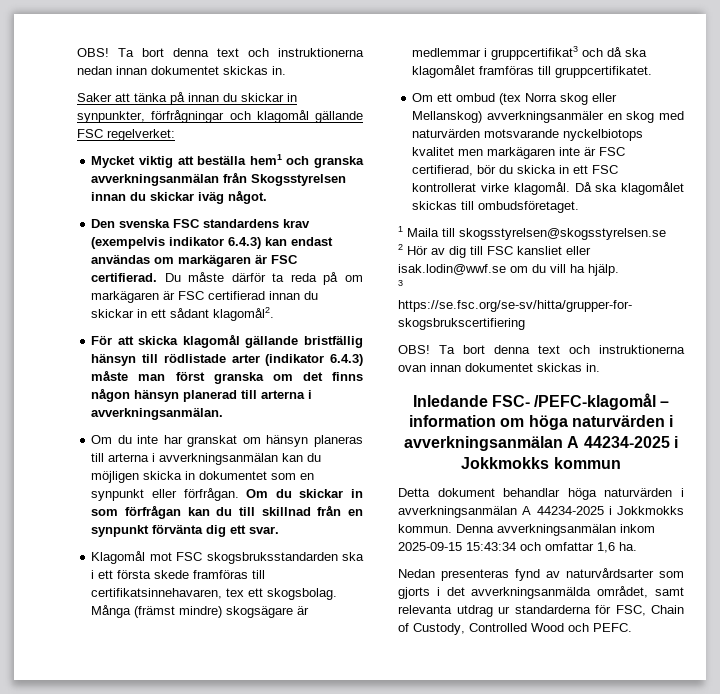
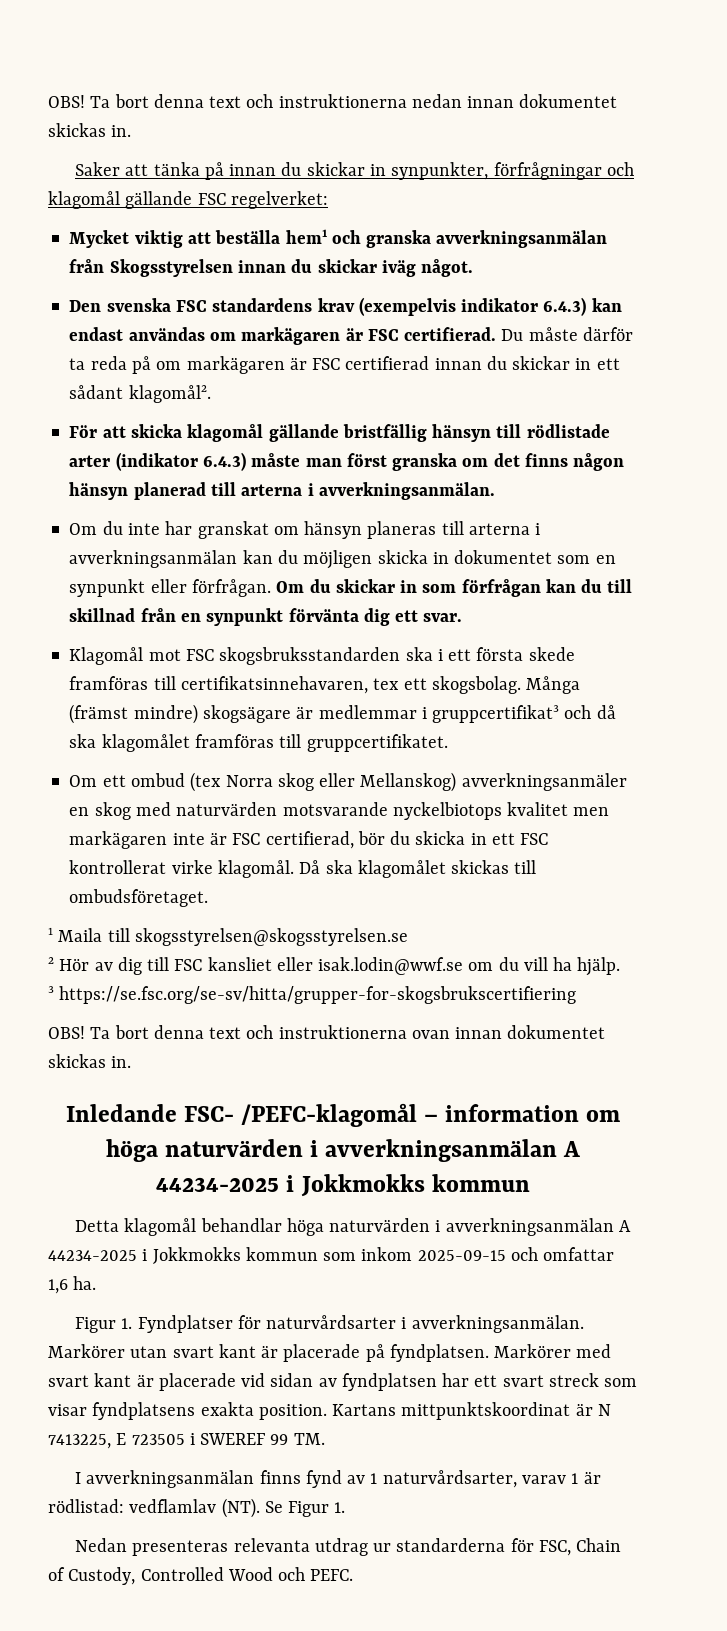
- Detta dokument behandlar höga naturvärden i avverkningsanmälan A 44234-2025 i Jokkmokks kommun. Denna avverkningsanmälan inkom 2025-09-15 15:43:34 och omfattar 1,6 ha.
+ Detta klagomål behandlar höga naturvärden i avverkningsanmälan A 44234-2025 i Jokkmokks kommun som inkom 2025-09-15 och omfattar 1,6 ha.
- Nedan presenteras fynd av naturvårdsarter som gjorts i det avverkningsanmälda området, samt relevanta utdrag ur standarderna för FSC, Chain of Custody, Controlled Wood och PEFC.
+ Figur 1. Fyndplatser för naturvårdsarter i avverkningsanmälan. Markörer utan svart kant är placerade på fyndplatsen. Markörer med svart kant är placerade vid sidan av fyndplatsen har ett svart streck som visar fyndplatsens exakta position. Kartans mittpunktskoordinat är N 7413225, E 723505 i SWEREF 99 TM.
+ I avverkningsanmälan finns fynd av 1 naturvårdsarter, varav 1 är rödlistad: vedflamlav (NT). Se Figur 1.
+ Nedan presenteras relevanta utdrag ur standarderna för FSC, Chain of Custody, Controlled Wood och PEFC.

